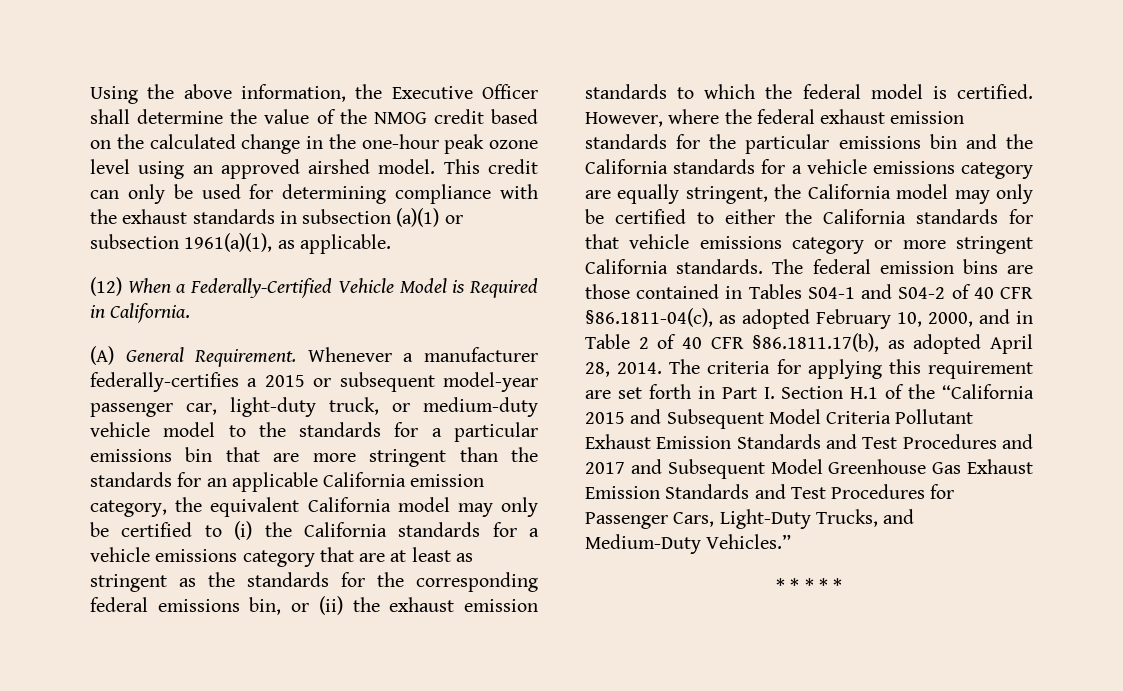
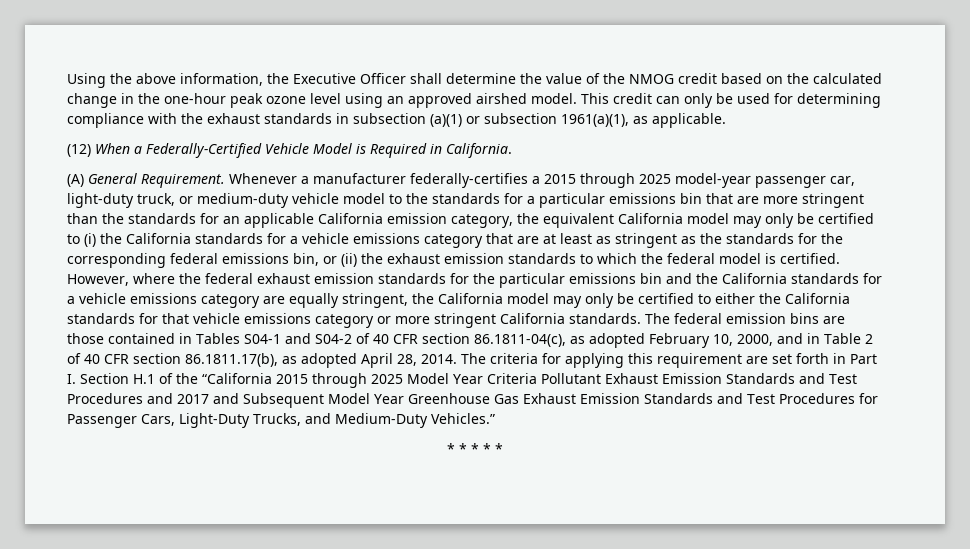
- Whenever a manufacturer federally-certifies a 2015 or subsequent model-year passenger car, light-duty truck, or medium-duty vehicle model to the standards for a particular emissions bin that are more stringent than the standards for an applicable California emission category, the equivalent California model may only be certified to (i) the California standards for a vehicle emissions category that are at least as stringent as the standards for the corresponding federal emissions bin, or (ii) the exhaust emission standards to which the federal model is certified.
+ Whenever a manufacturer federally-certifies a 2015 through 2025 model-year passenger car, light-duty truck, or medium-duty vehicle model to the standards for a particular emissions bin that are more stringent than the standards for an applicable California emission category, the equivalent California model may only be certified to (i) the California standards for a vehicle emissions category that are at least as stringent as the standards for the corresponding federal emissions bin, or (ii) the exhaust emission standards to which the federal model is certified.
- The federal emission bins are those contained in Tables S04-1 and S04-2 of 40 CFR §86.1811-04(c), as adopted February 10, 2000, and in Table 2 of 40 CFR §86.1811.17(b), as adopted April 28, 2014.
+ The federal emission bins are those contained in Tables S04-1 and S04-2 of 40 CFR section 86.1811-04(c), as adopted February 10, 2000, and in Table 2 of 40 CFR section 86.1811.17(b), as adopted April 28, 2014.
- The criteria for applying this requirement are set forth in Part I. Section H.1 of the “California 2015 and Subsequent Model Criteria Pollutant Exhaust Emission Standards and Test Procedures and 2017 and Subsequent Model Greenhouse Gas Exhaust Emission Standards and Test Procedures for Passenger Cars, Light-Duty Trucks, and Medium-Duty Vehicles.”
+ The criteria for applying this requirement are set forth in Part I. Section H.1 of the “California 2015 through 2025 Model Year Criteria Pollutant Exhaust Emission Standards and Test Procedures and 2017 and Subsequent Model Year Greenhouse Gas Exhaust Emission Standards and Test Procedures for Passenger Cars, Light-Duty Trucks, and Medium-Duty Vehicles.”

